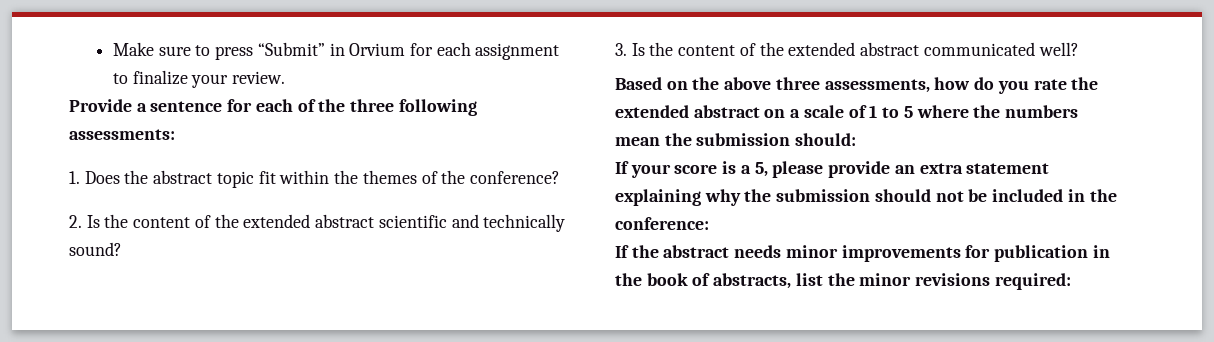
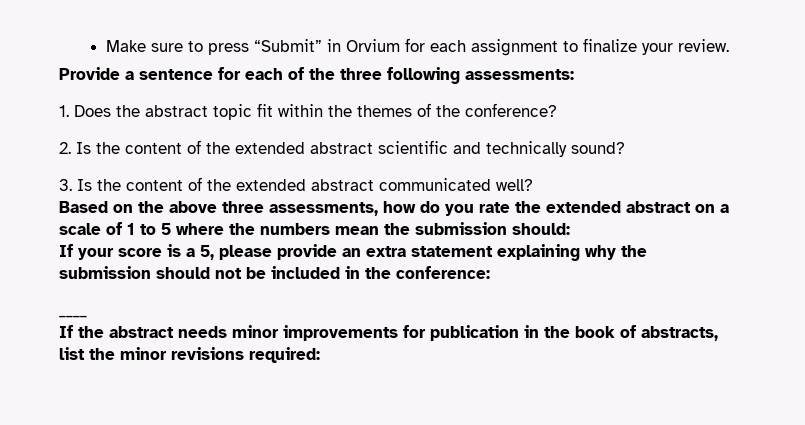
+ ____

